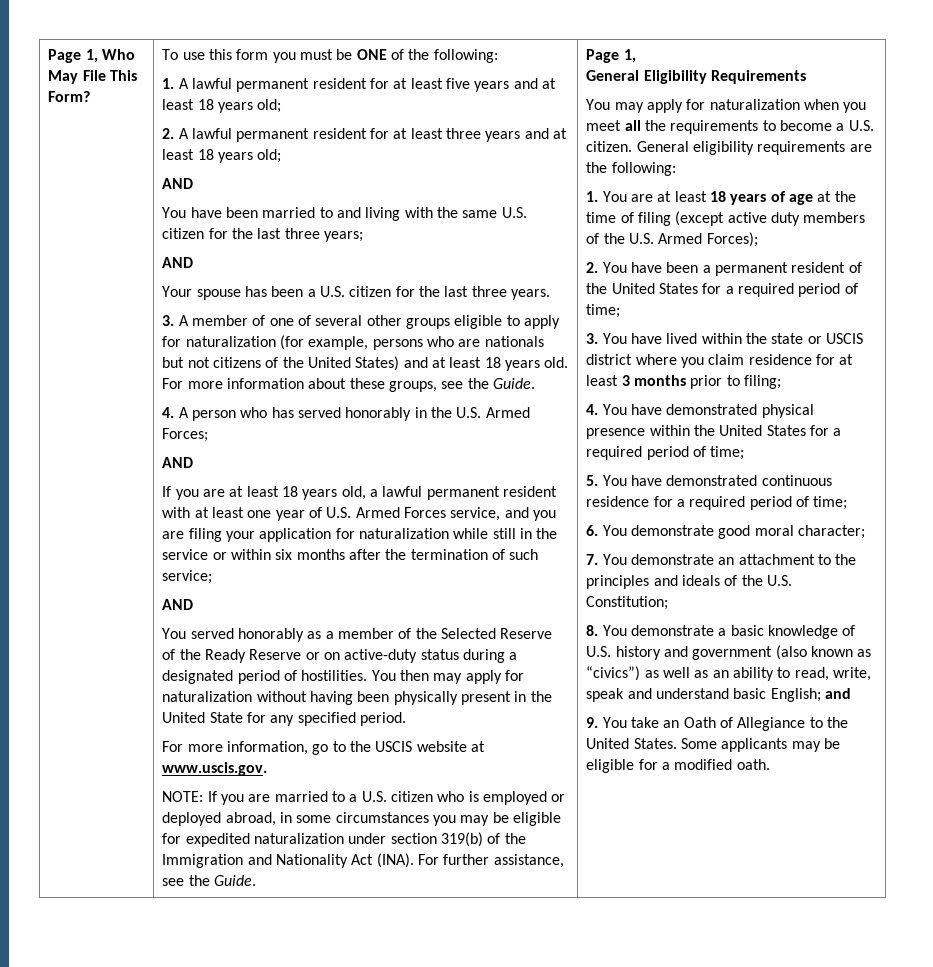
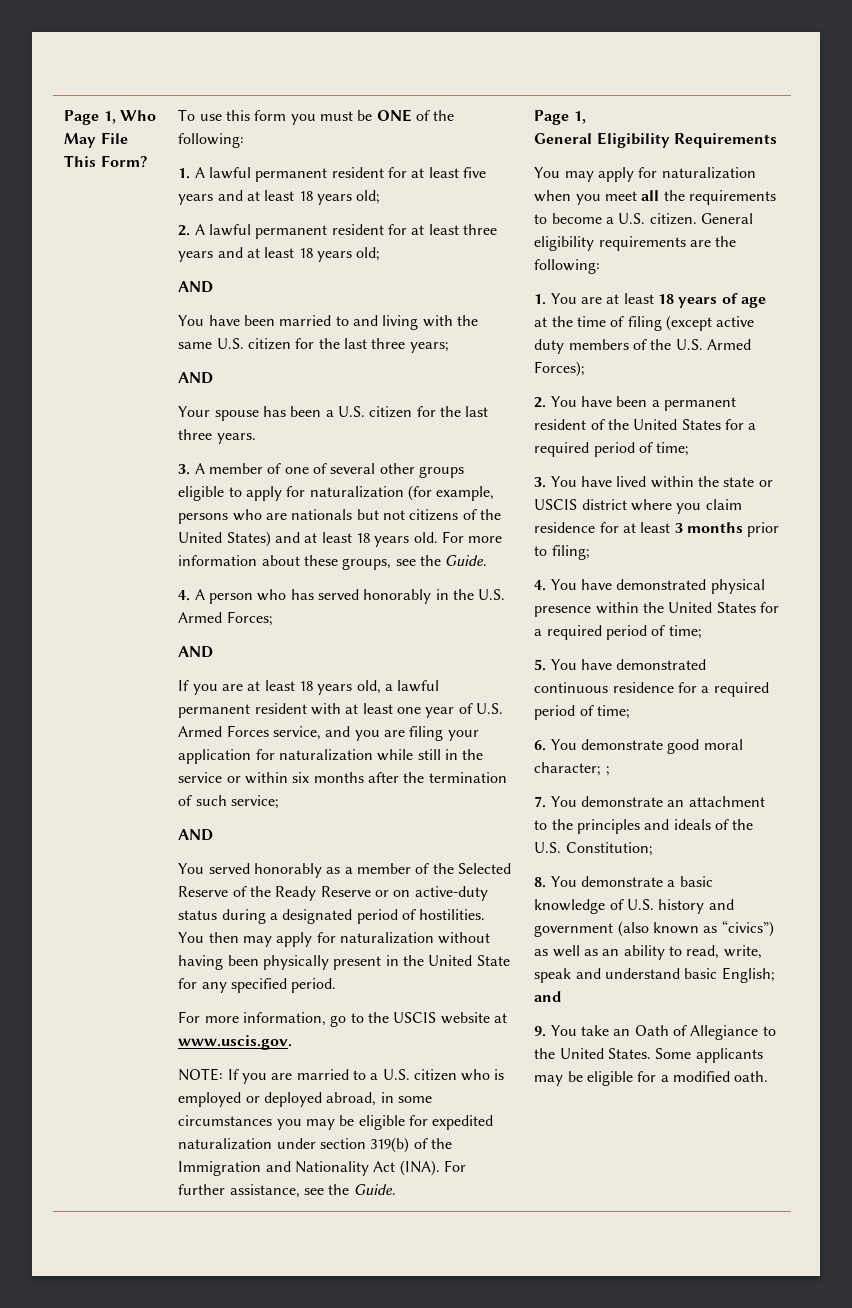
- 6. You demonstrate good moral character;
+ 6. You demonstrate good moral character; ;

